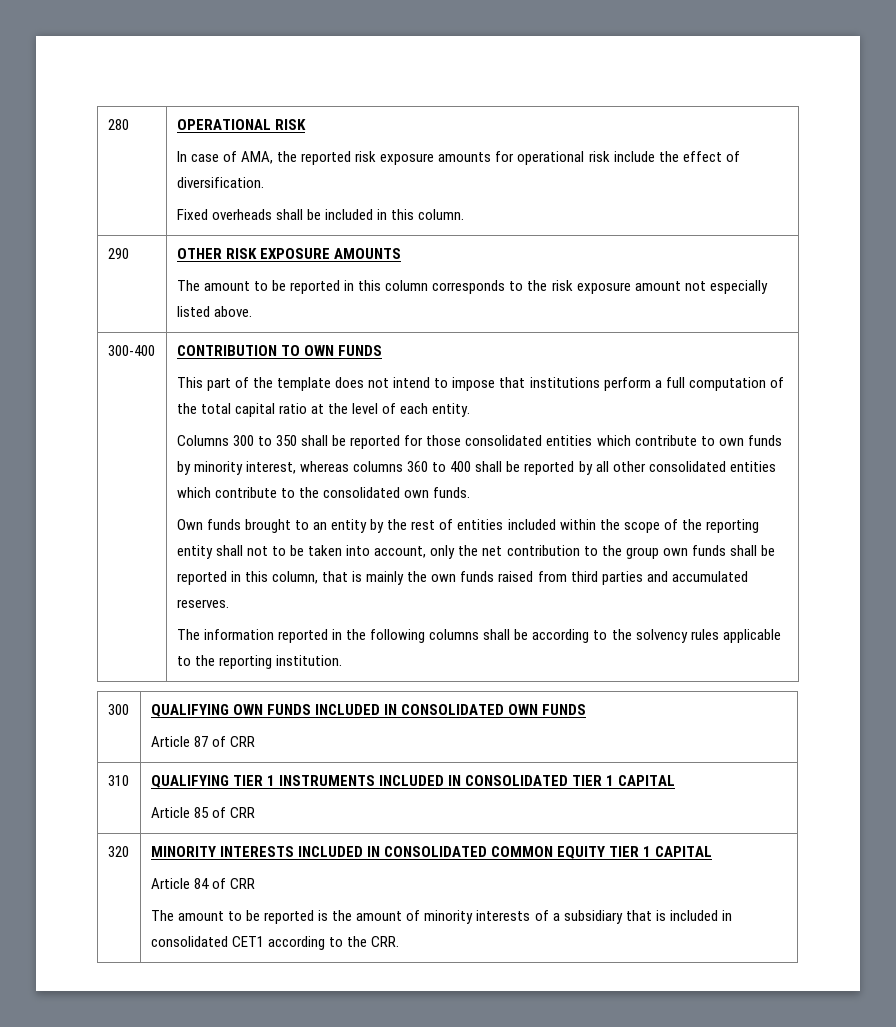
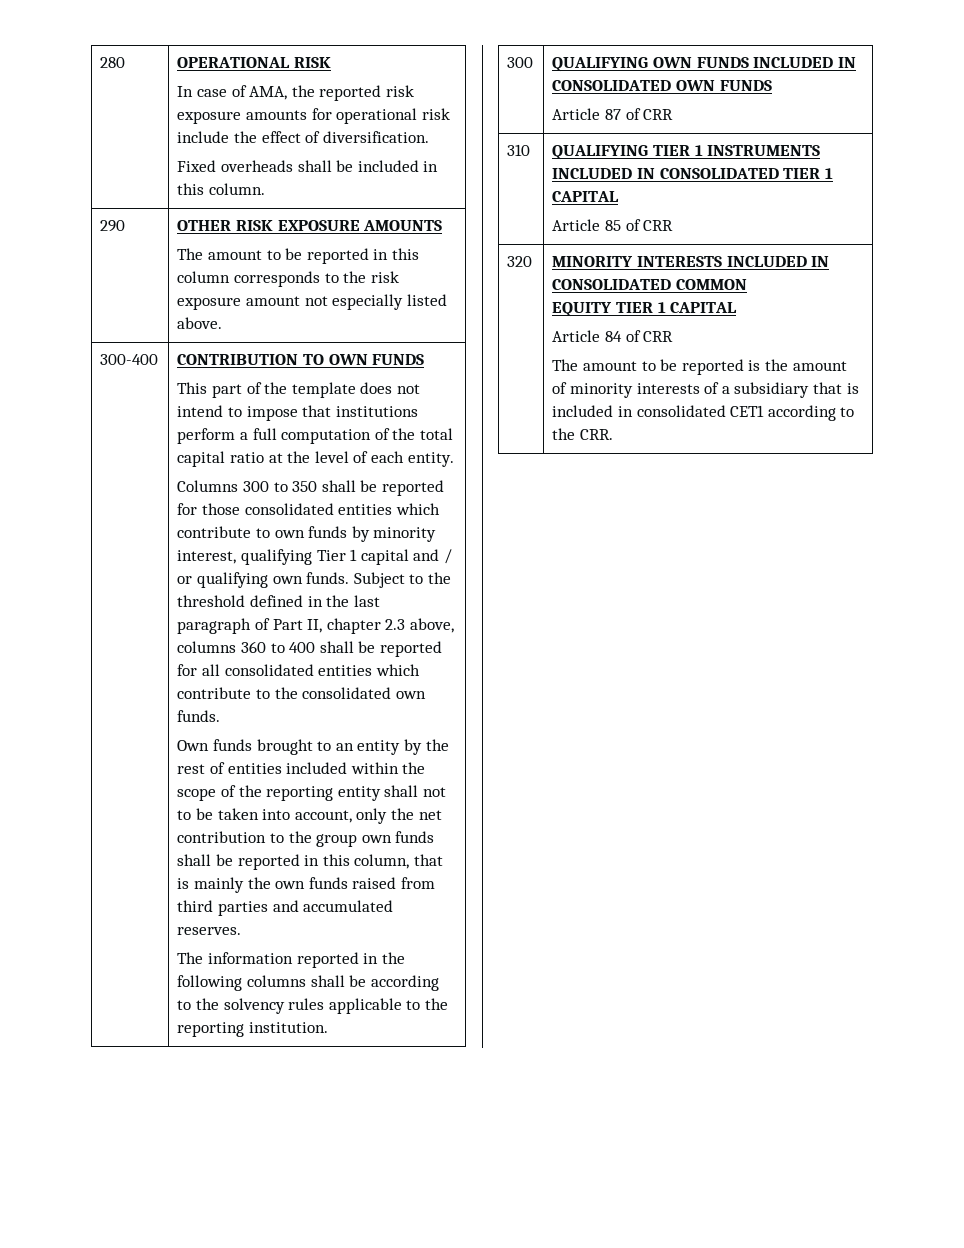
- Columns 300 to 350 shall be reported for those consolidated entities which contribute to own funds by minority interest, whereas columns 360 to 400 shall be reported by all other consolidated entities which contribute to the consolidated own funds.
+ Columns 300 to 350 shall be reported for those consolidated entities which contribute to own funds by minority interest, qualifying Tier 1 capital and / or qualifying own funds. Subject to the threshold defined in the last paragraph of Part II, chapter 2.3 above, columns 360 to 400 shall be reported for all consolidated entities which contribute to the consolidated own funds.
- 320 | MINORITY INTERESTS INCLUDED IN CONSOLIDATED COMMON EQUITY TIER 1 CAPITAL
+ 320 | MINORITY INTERESTS INCLUDED IN CONSOLIDATED COMMON
+ EQUITY TIER 1 CAPITAL

